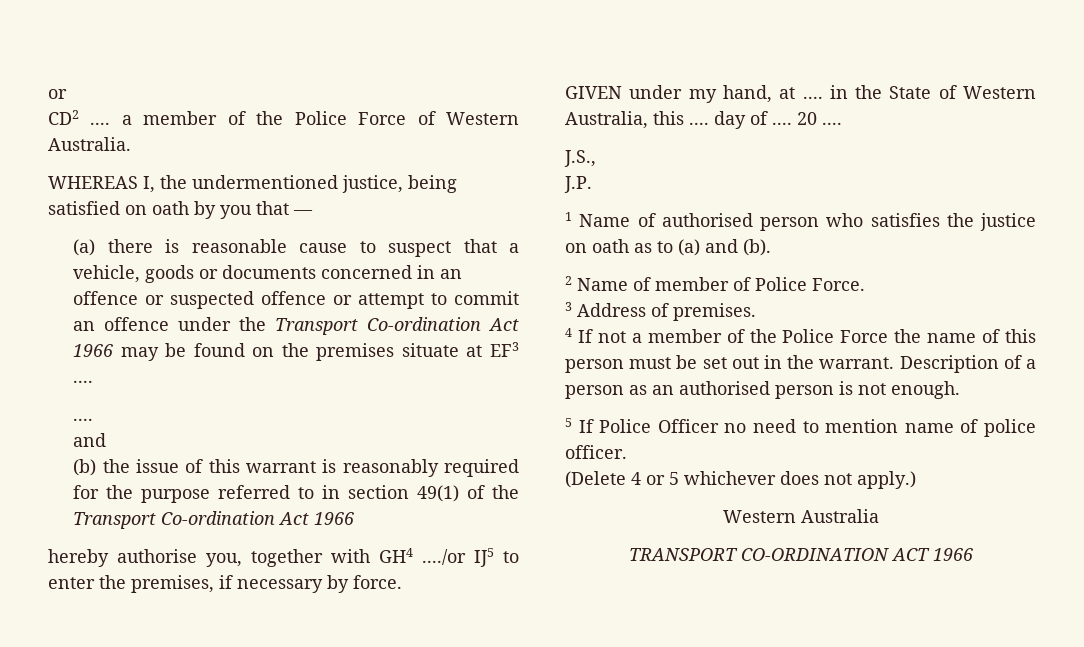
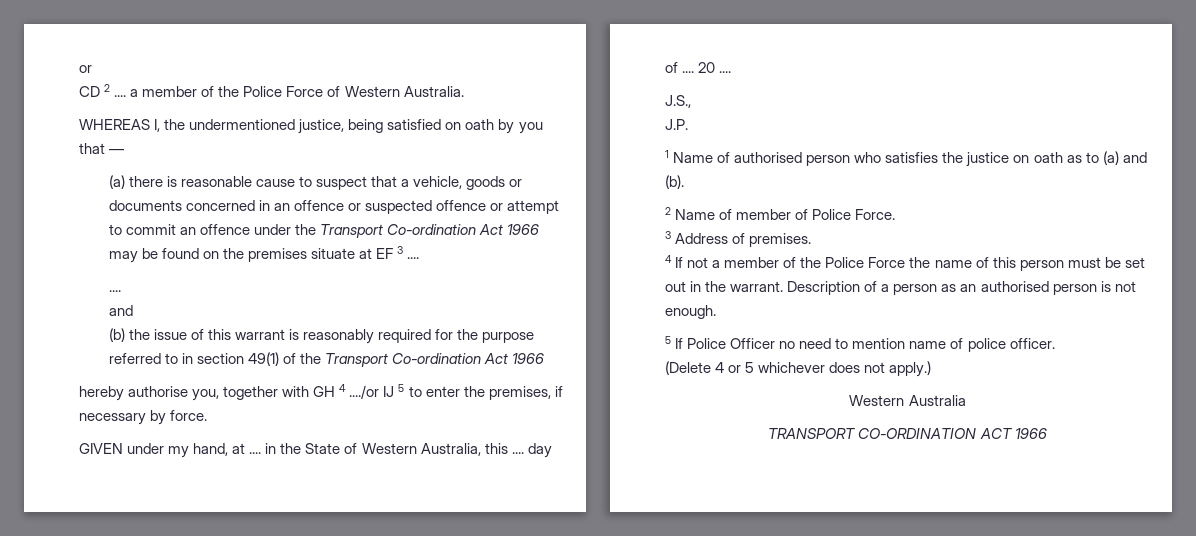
- CD2 .... a member of the Police Force of Western Australia.
+ CD 2 .... a member of the Police Force of Western Australia.
- (a) there is reasonable cause to suspect that a vehicle, goods or documents concerned in an offence or suspected offence or attempt to commit an offence under the Transport Co-ordination Act 1966 may be found on the premises situate at EF3 ....
+ (a) there is reasonable cause to suspect that a vehicle, goods or documents concerned in an offence or suspected offence or attempt to commit an offence under the Transport Co-ordination Act 1966 may be found on the premises situate at EF 3 ....
- hereby authorise you, together with GH4 ..../or IJ5 to enter the premises, if necessary by force.
+ hereby authorise you, together with GH 4 ..../or IJ 5 to enter the premises, if necessary by force.

